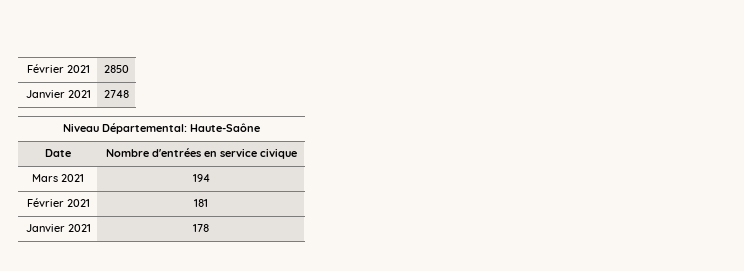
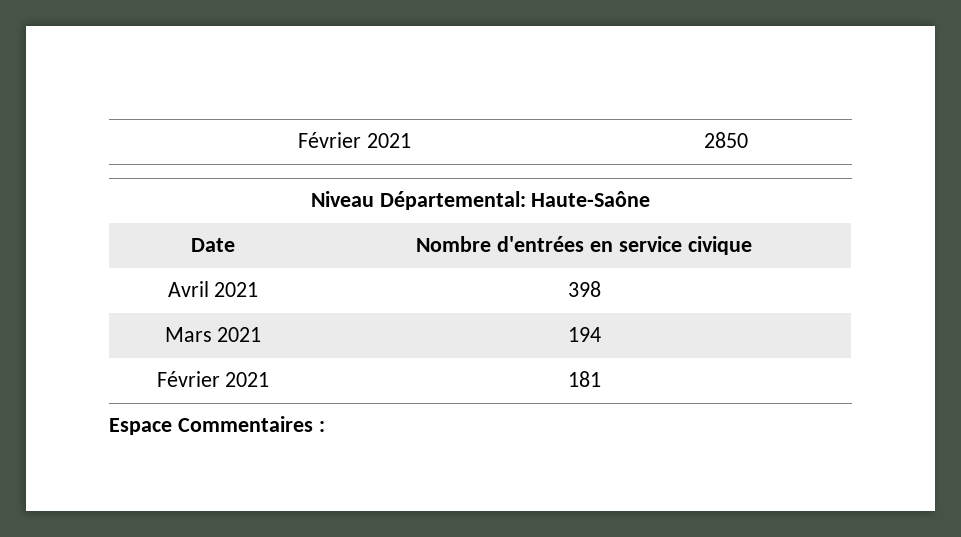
- Janvier 2021 | 2748
+ Avril 2021 | 398
- Janvier 2021 | 178
+ Espace Commentaires :

